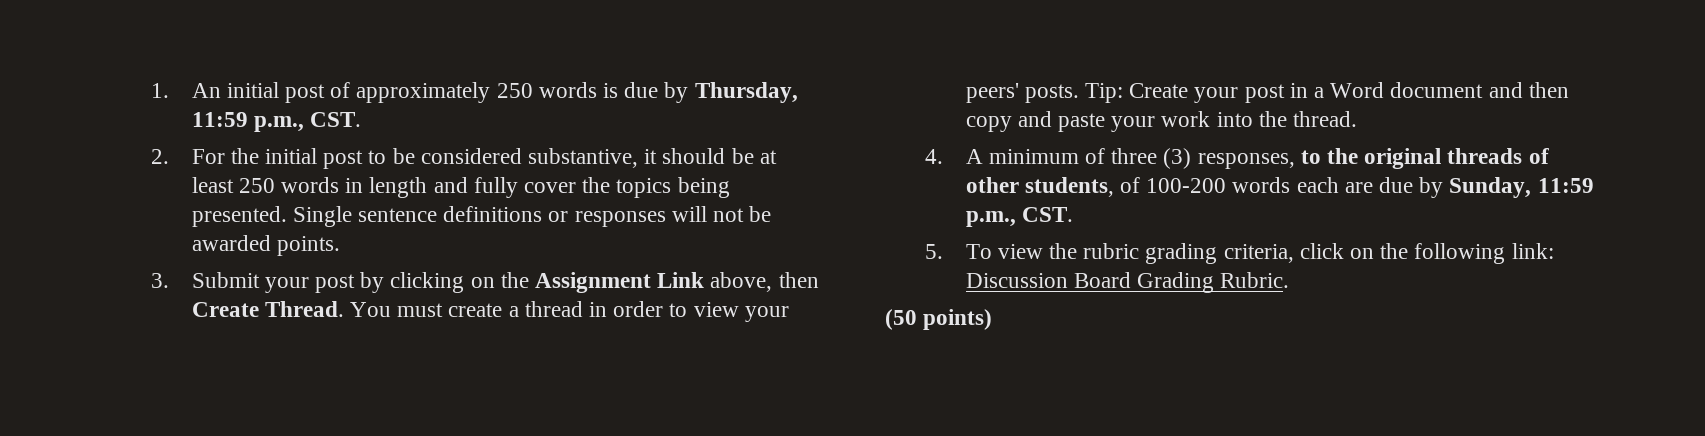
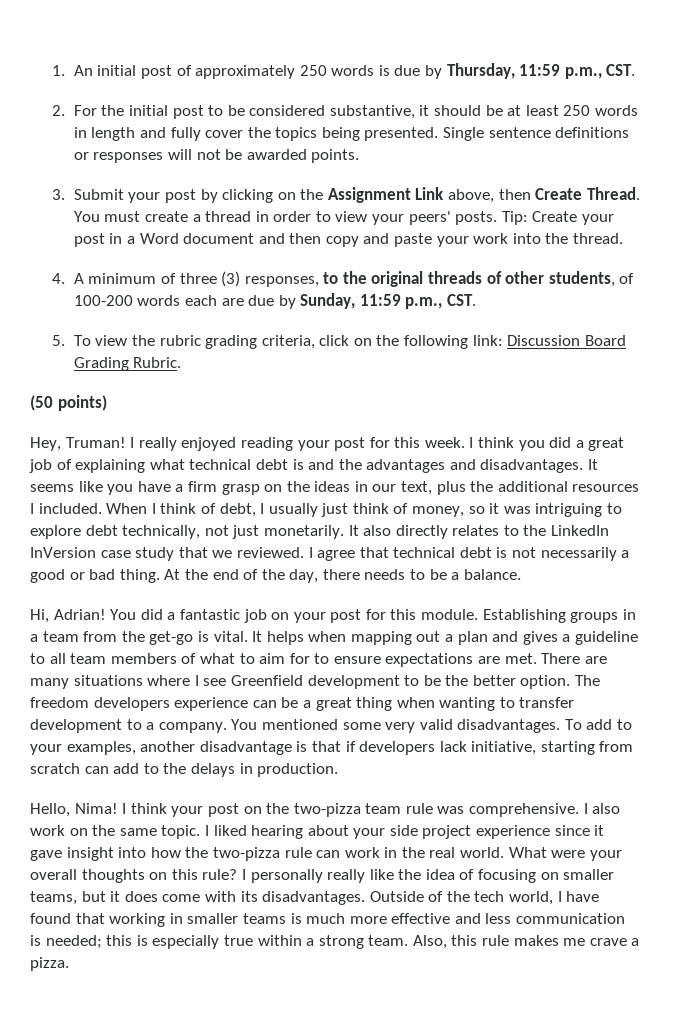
+ Hey, Truman! I really enjoyed reading your post for this week. I think you did a great job of explaining what technical debt is and the advantages and disadvantages. It seems like you have a firm grasp on the ideas in our text, plus the additional resources I included. When I think of debt, I usually just think of money, so it was intriguing to explore debt technically, not just monetarily. It also directly relates to the LinkedIn InVersion case study that we reviewed. I agree that technical debt is not necessarily a good or bad thing. At the end of the day, there needs to be a balance.
+ Hi, Adrian! You did a fantastic job on your post for this module. Establishing groups in a team from the get-go is vital. It helps when mapping out a plan and gives a guideline to all team members of what to aim for to ensure expectations are met. There are many situations where I see Greenfield development to be the better option. The freedom developers experience can be a great thing when wanting to transfer development to a company. You mentioned some very valid disadvantages. To add to your examples, another disadvantage is that if developers lack initiative, starting from scratch can add to the delays in production.
+ Hello, Nima! I think your post on the two-pizza team rule was comprehensive. I also work on the same topic. I liked hearing about your side project experience since it gave insight into how the two-pizza rule can work in the real world. What were your overall thoughts on this rule? I personally really like the idea of focusing on smaller teams, but it does come with its disadvantages. Outside of the tech world, I have found that working in smaller teams is much more effective and less communication is needed; this is especially true within a strong team. Also, this rule makes me crave a pizza.

